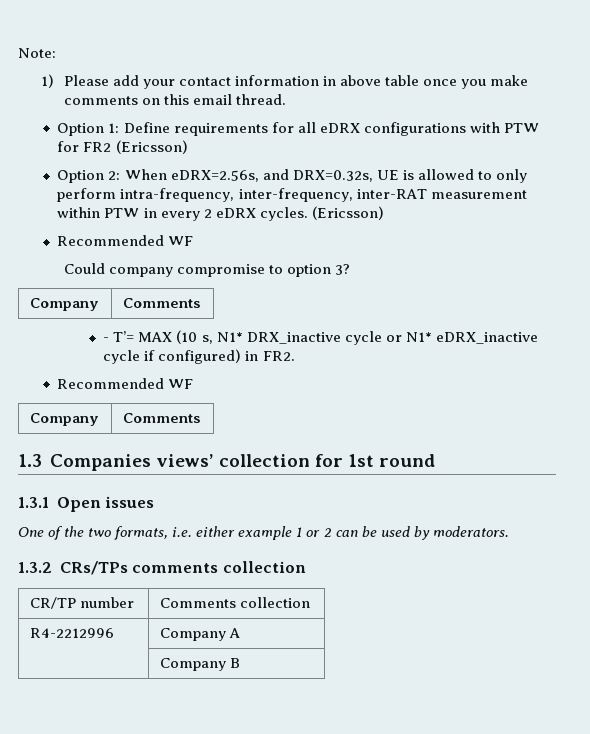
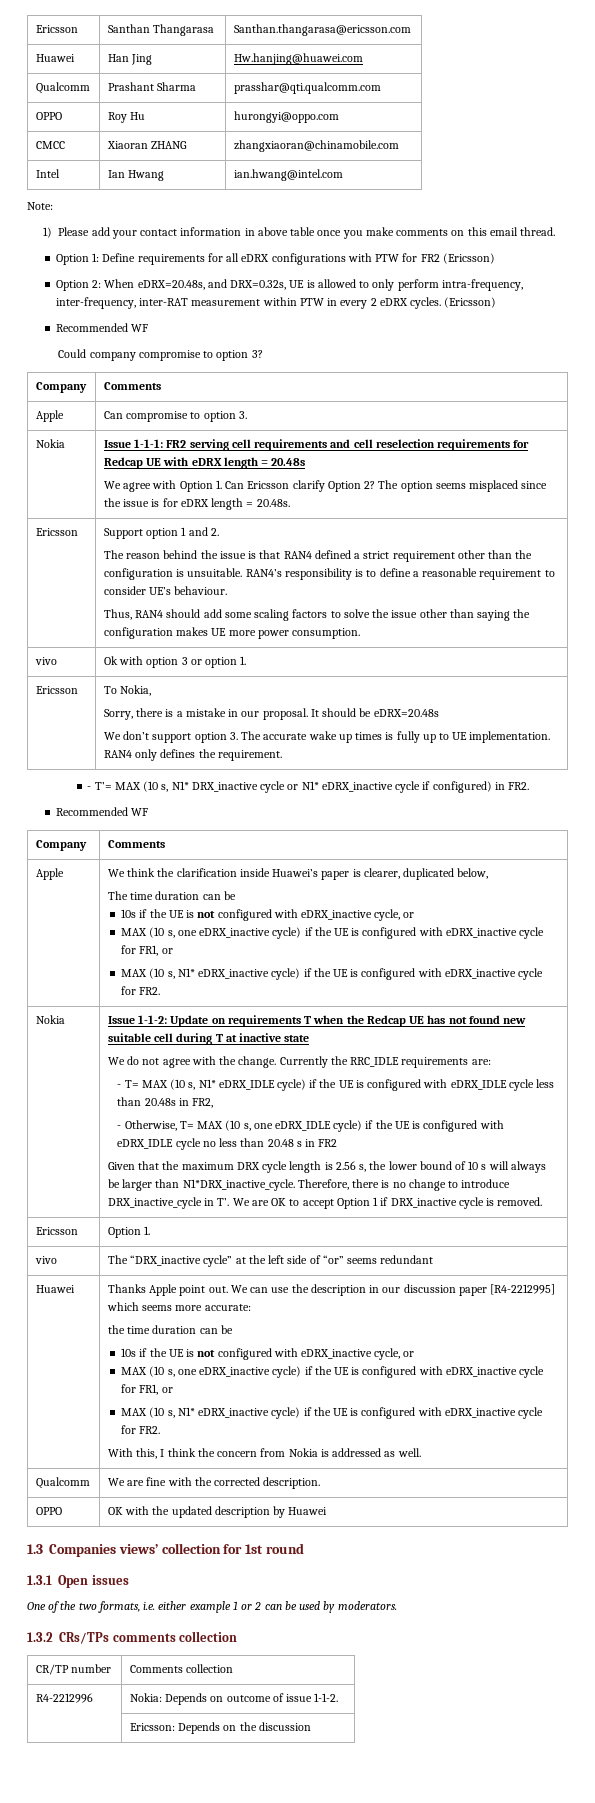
+ Ericsson | Santhan Thangarasa | Santhan.thangarasa@ericsson.com
+ Huawei | Han Jing | Hw.hanjing@huawei.com
+ Qualcomm | Prashant Sharma | prasshar@qti.qualcomm.com
+ OPPO | Roy Hu | hurongyi@oppo.com
+ CMCC | Xiaoran ZHANG | zhangxiaoran@chinamobile.com
+ Intel | Ian Hwang | ian.hwang@intel.com
- Option 2: When eDRX=2.56s, and DRX=0.32s, UE is allowed to only perform intra-frequency, inter-frequency, inter-RAT measurement within PTW in every 2 eDRX cycles.
+ Option 2: When eDRX=20.48s, and DRX=0.32s, UE is allowed to only perform intra-frequency, inter-frequency, inter-RAT measurement within PTW in every 2 eDRX cycles.
+ Apple | Can compromise to option 3.
+ Nokia | Issue 1-1-1: FR2 serving cell requirements and cell reselection requirements for Redcap UE with eDRX length = 20.48s
+ We agree with Option 1. Can Ericsson clarify Option 2? The option seems misplaced since the issue is for eDRX length = 20.48s.
+ Ericsson | Support option 1 and 2.
+ The reason behind the issue is that RAN4 defined a strict requirement other than the configuration is unsuitable. RAN4’s responsibility is to define a reasonable requirement to consider UE’s behaviour.
+ Thus, RAN4 should add some scaling factors to solve the issue other than saying the configuration makes UE more power consumption.
+ vivo | Ok with option 3 or option 1.
+ Ericsson | To Nokia,
+ Sorry, there is a mistake in our proposal. It should be eDRX=20.48s
+ We don’t support option 3. The accurate wake up times is fully up to UE implementation. RAN4 only defines the requirement.
+ Apple | We think the clarification inside Huawei’s paper is clearer, duplicated below,
+ The time duration can be
+ 10s if the UE is not configured with eDRX_inactive cycle, or
+ MAX (10 s, one eDRX_inactive cycle) if the UE is configured with eDRX_inactive cycle for FR1, or
+ MAX (10 s, N1* eDRX_inactive cycle) if the UE is configured with eDRX_inactive cycle for FR2.
+ Nokia | Issue 1-1-2: Update on requirements T when the Redcap UE has not found new suitable cell during T at inactive state
+ We do not agree with the change. Currently the RRC_IDLE requirements are:
+ - T= MAX (10 s, N1* eDRX_IDLE cycle) if the UE is configured with eDRX_IDLE cycle less than 20.48s in FR2,
+ - Otherwise, T= MAX (10 s, one eDRX_IDLE cycle) if the UE is configured with eDRX_IDLE cycle no less than 20.48 s in FR2
+ Given that the maximum DRX cycle length is 2.56 s, the lower bound of 10 s will always be larger than N1*DRX_inactive_cycle. Therefore, there is no change to introduce DRX_inactive_cycle in T’. We are OK to accept Option 1 if DRX_inactive cycle is removed.
+ Ericsson | Option 1.
+ vivo | The “DRX_inactive cycle” at the left side of “or” seems redundant
+ Huawei | Thanks Apple point out. We can use the description in our discussion paper [R4-2212995] which seems more accurate:
+ the time duration can be
+ 10s if the UE is not configured with eDRX_inactive cycle, or
+ MAX (10 s, one eDRX_inactive cycle) if the UE is configured with eDRX_inactive cycle for FR1, or
+ MAX (10 s, N1* eDRX_inactive cycle) if the UE is configured with eDRX_inactive cycle for FR2.
+ With this, I think the concern from Nokia is addressed as well.
+ Qualcomm | We are fine with the corrected description.
+ OPPO | OK with the updated description by Huawei
- R4-2212996 | Company A
- | Company B
+ R4-2212996 | Nokia: Depends on outcome of issue 1-1-2.
+ | Ericsson: Depends on the discussion

